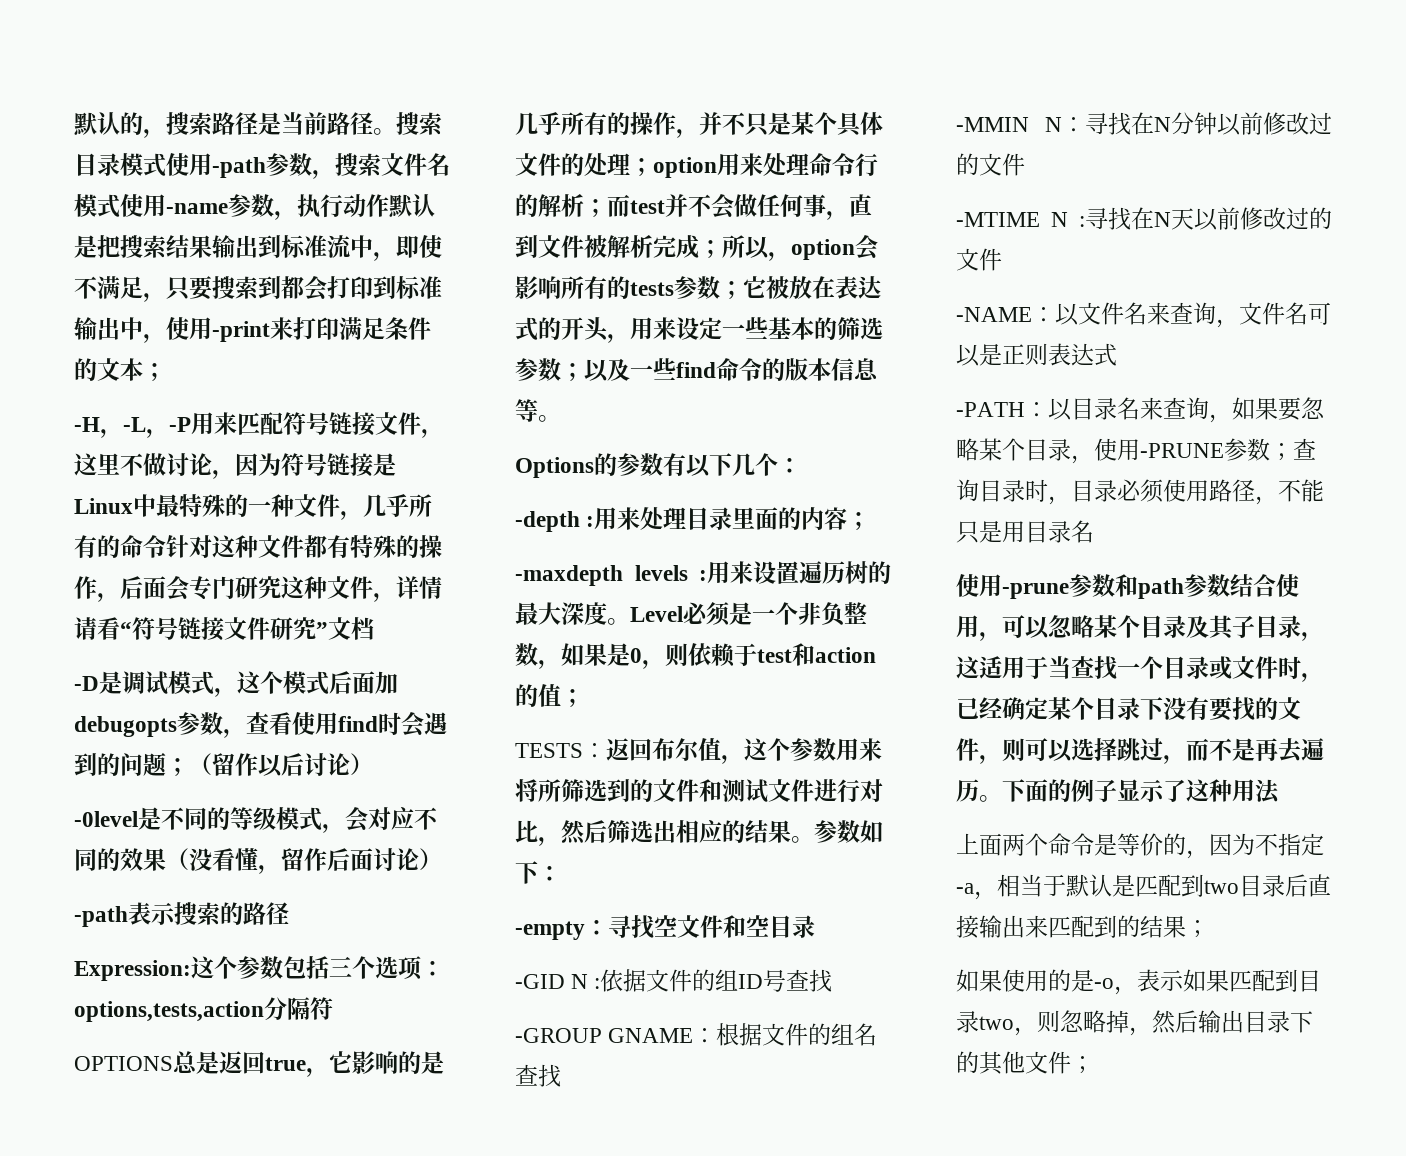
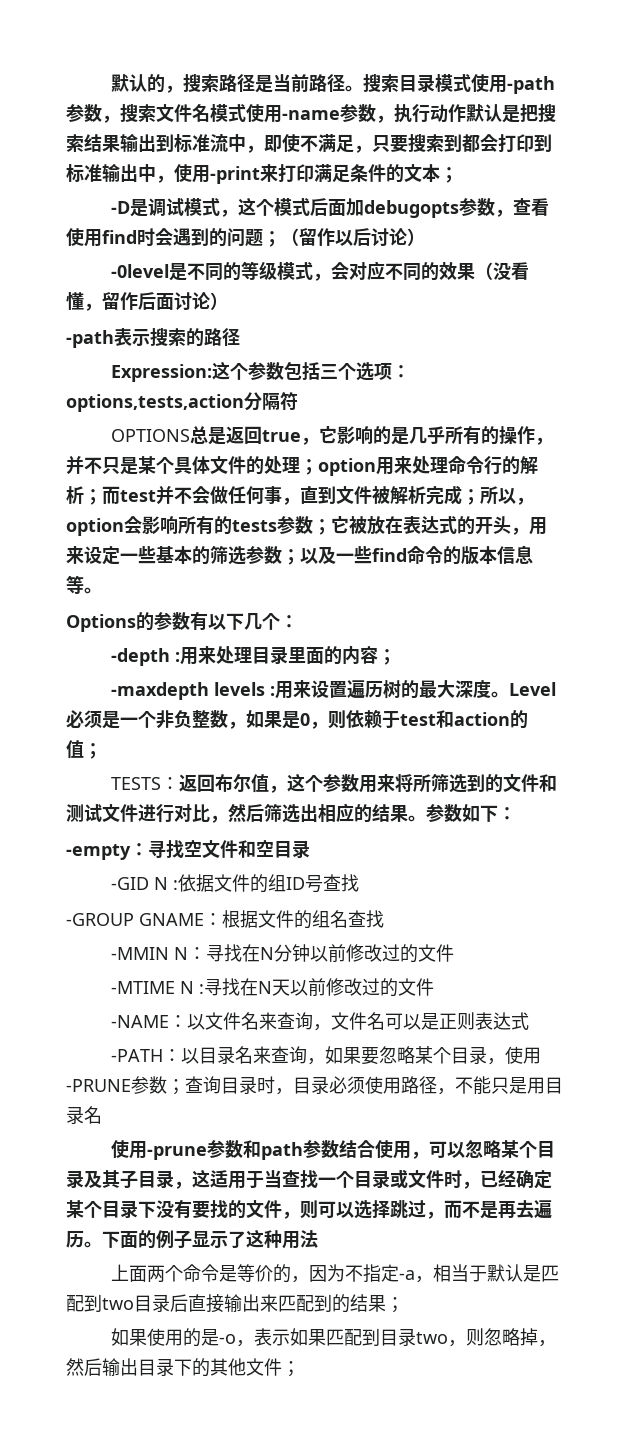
- -H，-L，-P用来匹配符号链接文件，这里不做讨论，因为符号链接是Linux中最特殊的一种文件，几乎所有的命令针对这种文件都有特殊的操作，后面会专门研究这种文件，详情请看“符号链接文件研究”文档

